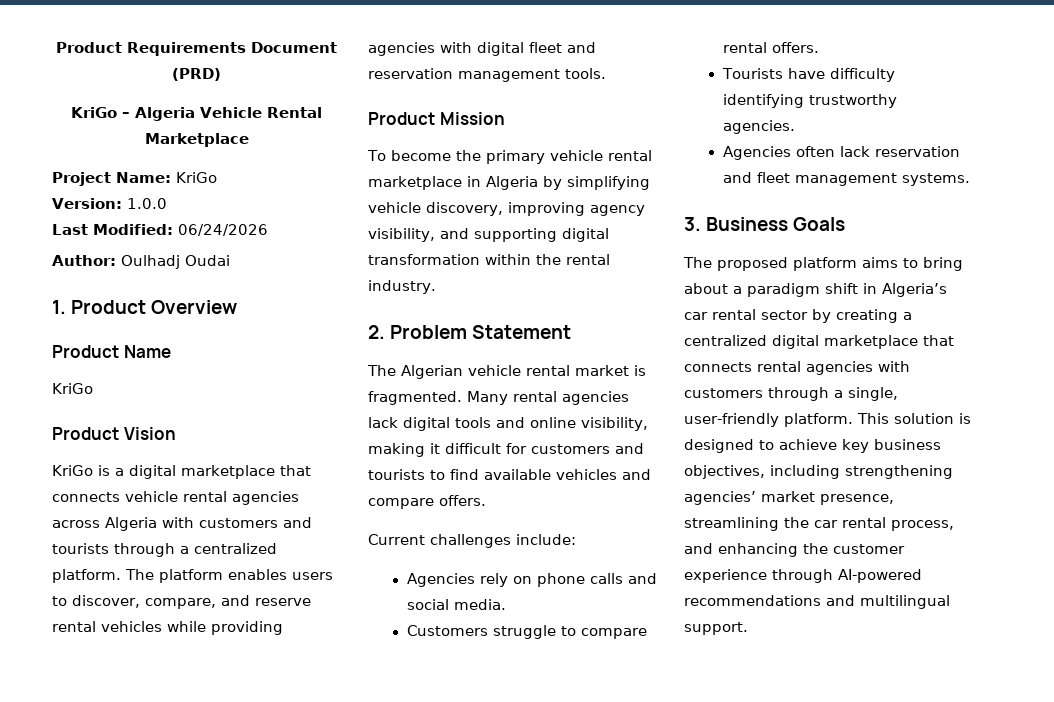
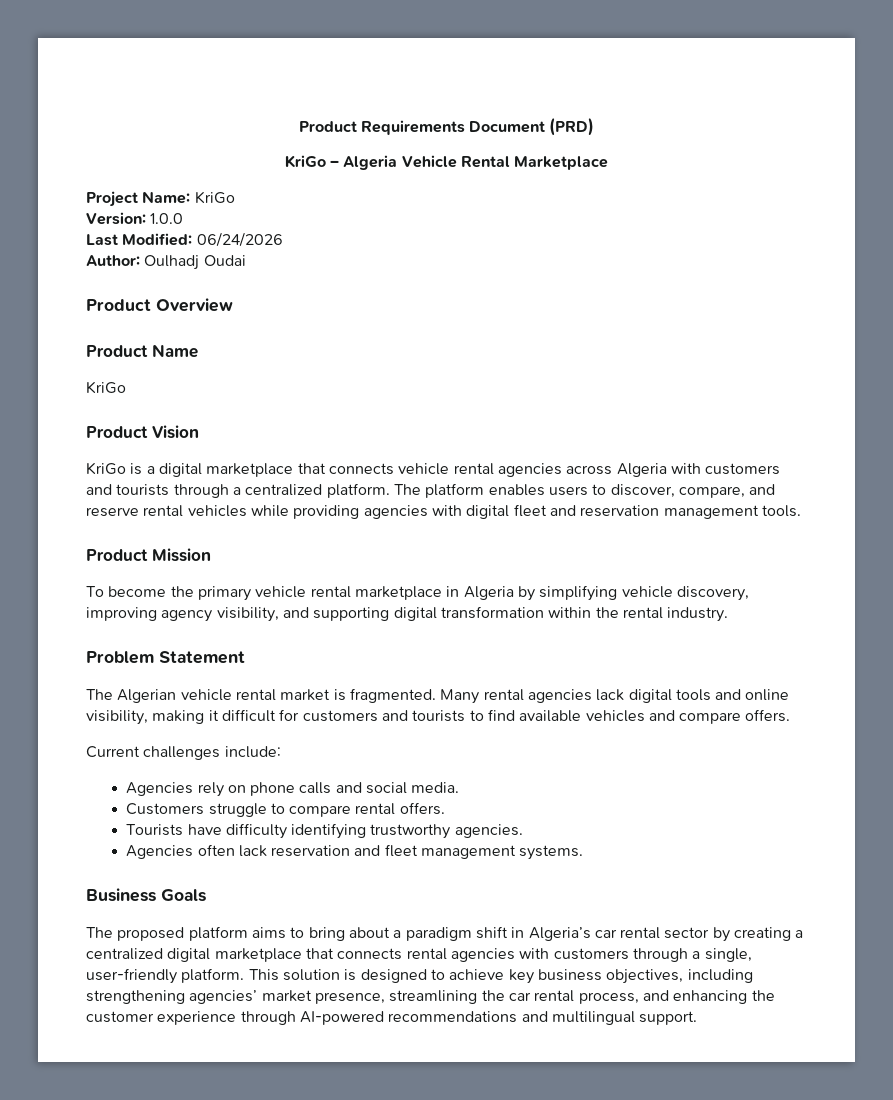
- 1. Product Overview
+ Product Overview
- 2. Problem Statement
+ Problem Statement
- 3. Business Goals
+ Business Goals

